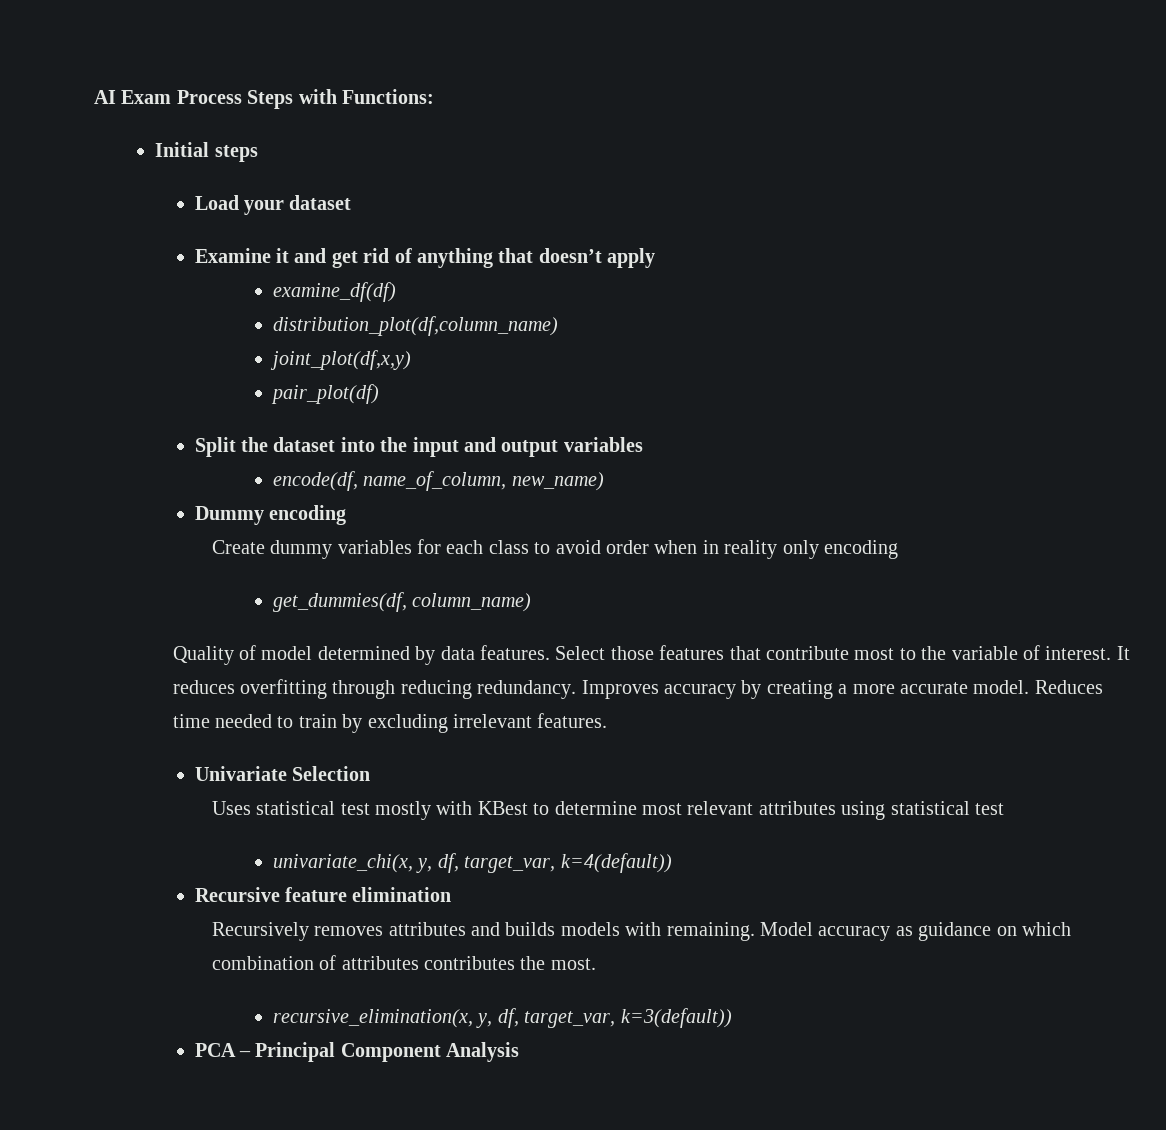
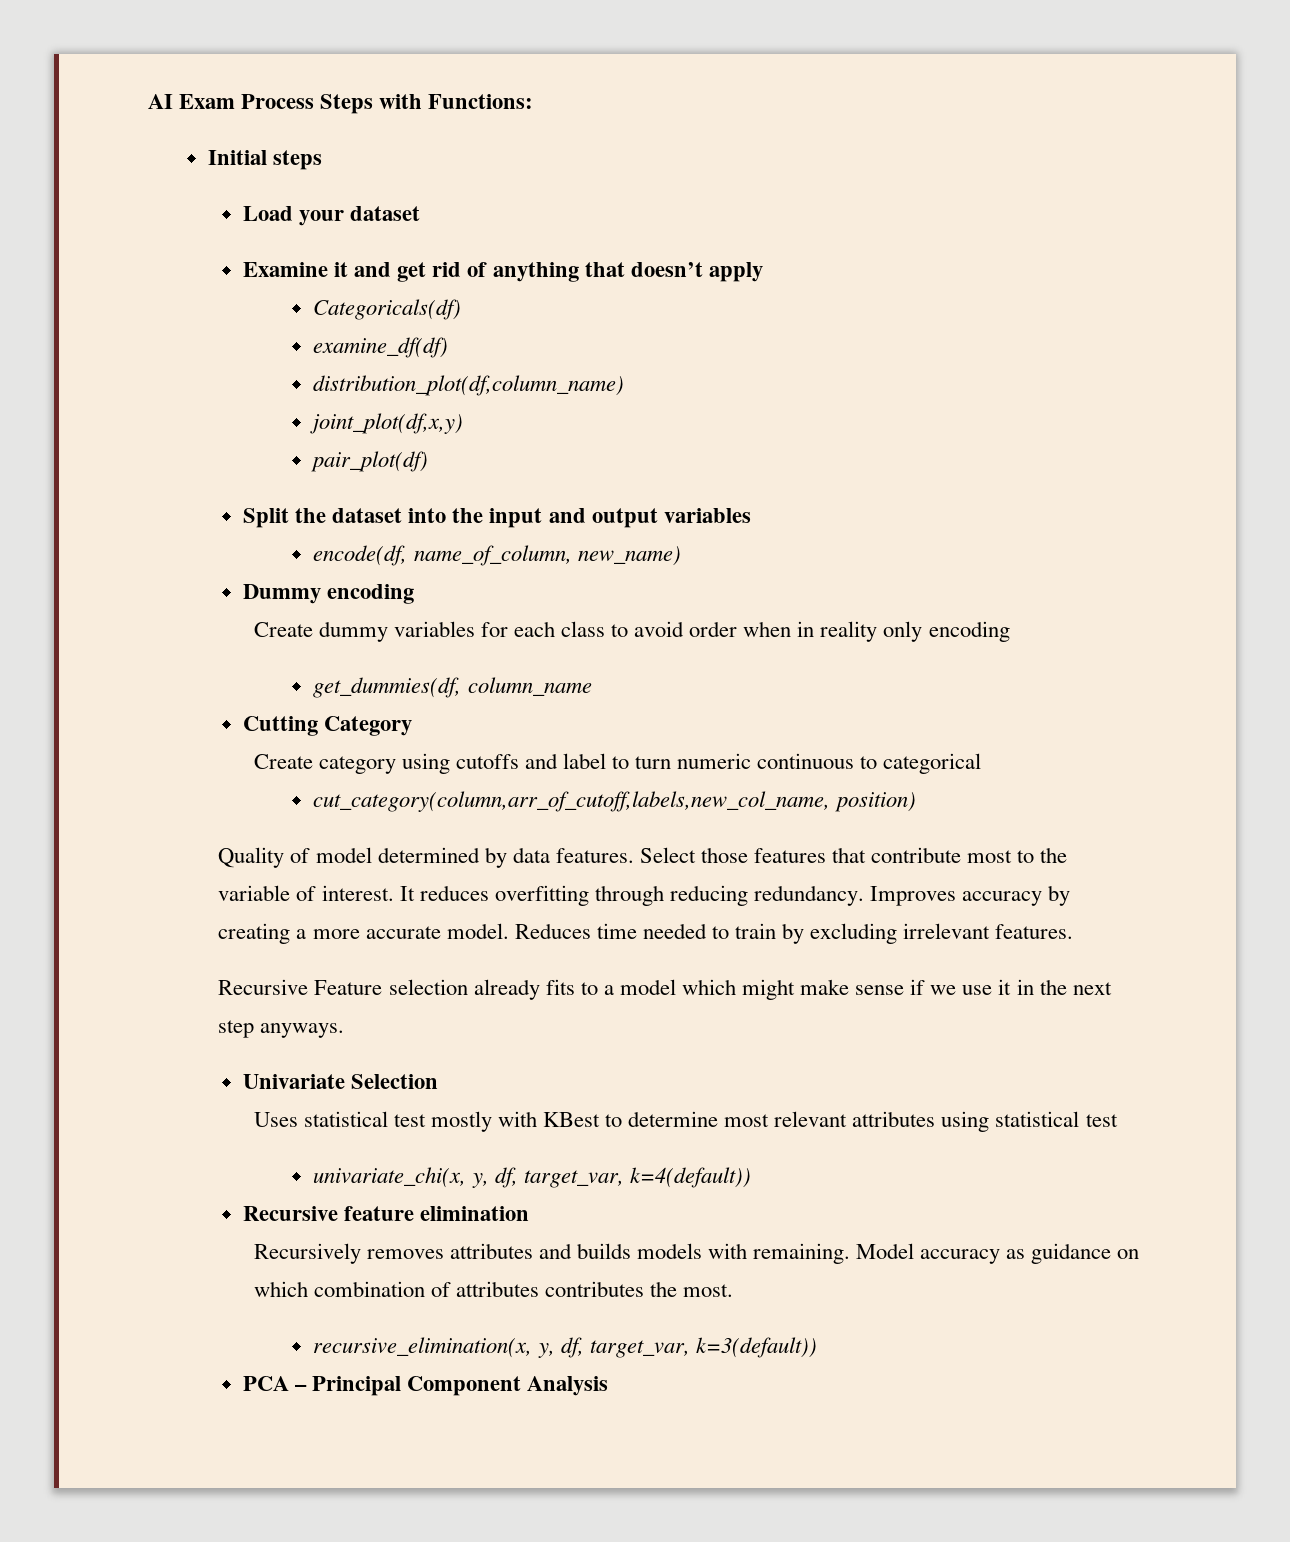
+ Categoricals(df)
- get_dummies(df, column_name)
+ get_dummies(df, column_name
+ Cutting Category
+ Create category using cutoffs and label to turn numeric continuous to categorical
+ cut_category(column,arr_of_cutoff,labels,new_col_name, position)
+ Recursive Feature selection already fits to a model which might make sense if we use it in the next step anyways.

